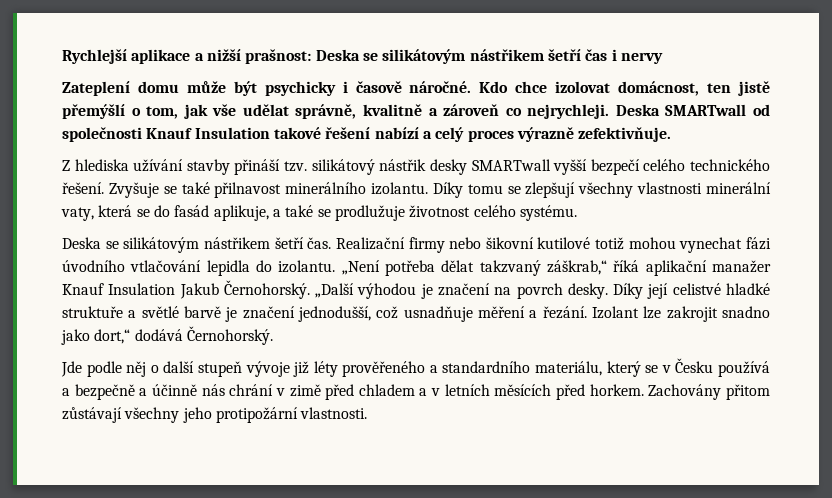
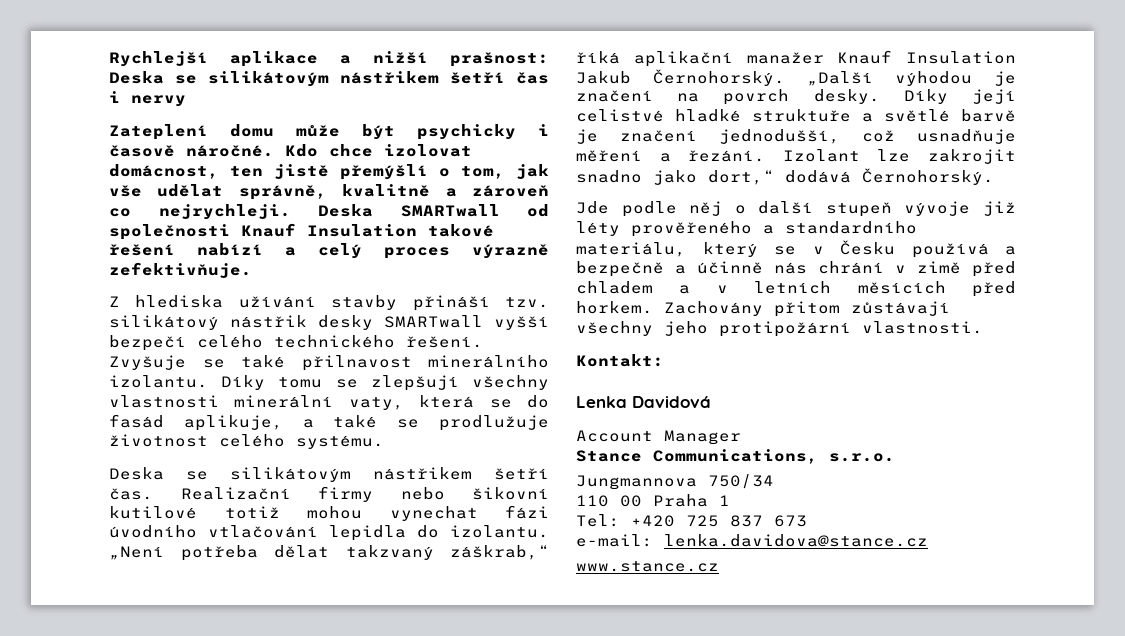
+ Kontakt:
+ Lenka Davidová
+ Account Manager
+ Stance Communications, s.r.o.
+ Jungmannova 750/34
+ 110 00 Praha 1
+ Tel: +420 725 837 673
+ e-mail: lenka.davidova@stance.cz
+ www.stance.cz

